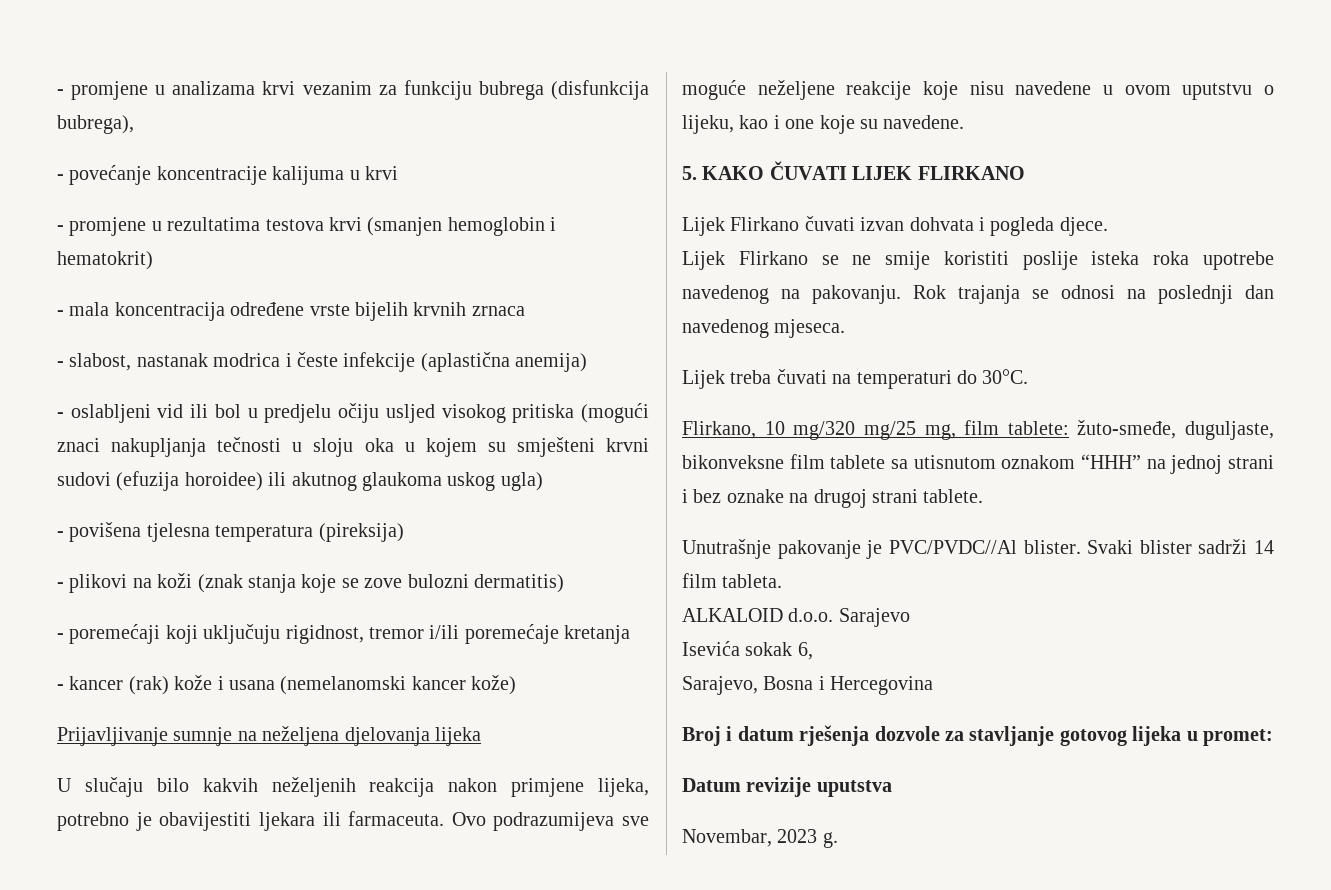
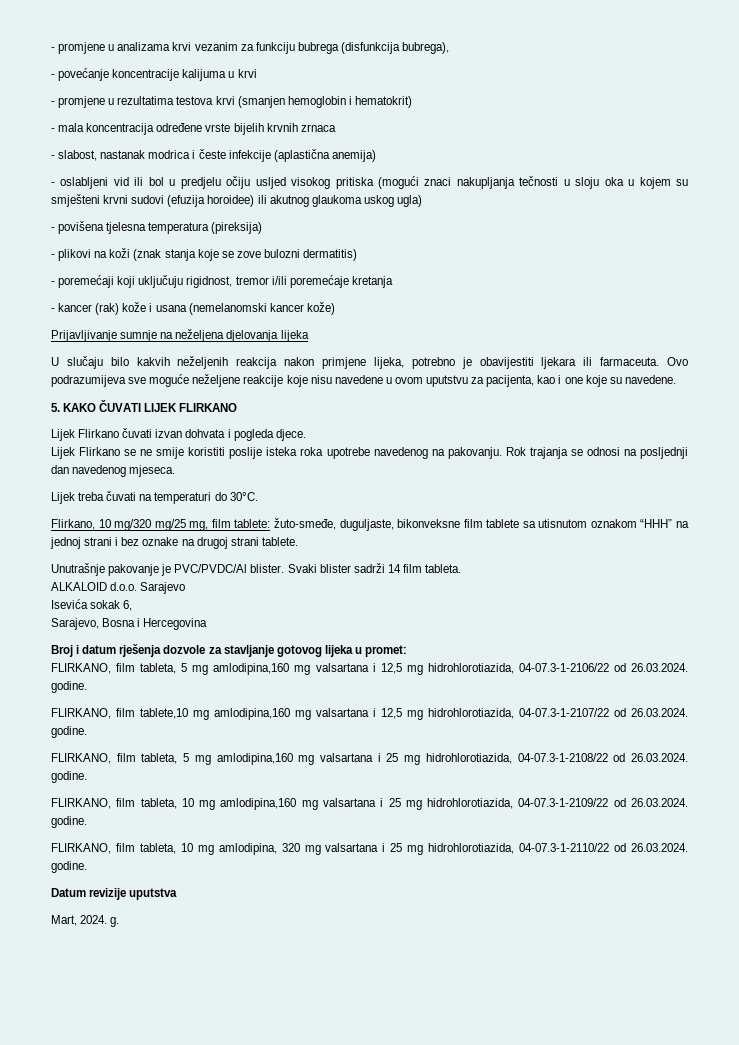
- Ovo podrazumijeva sve moguće neželjene reakcije koje nisu navedene u ovom uputstvu o lijeku, kao i one koje su navedene.
+ Ovo podrazumijeva sve moguće neželjene reakcije koje nisu navedene u ovom uputstvu za pacijenta, kao i one koje su navedene.
- Rok trajanja se odnosi na poslednji dan navedenog mjeseca.
+ Rok trajanja se odnosi na posljednji dan navedenog mjeseca.
- Unutrašnje pakovanje je PVC/PVDC//Al blister.
+ Unutrašnje pakovanje je PVC/PVDC/Al blister.
+ FLIRKANO, film tableta, 5 mg amlodipina,160 mg valsartana i 12,5 mg hidrohlorotiazida, 04-07.3-1-2106/22 od 26.03.2024. godine.
+ FLIRKANO, film tablete,10 mg amlodipina,160 mg valsartana i 12,5 mg hidrohlorotiazida, 04-07.3-1-2107/22 od 26.03.2024. godine.
+ FLIRKANO, film tableta, 5 mg amlodipina,160 mg valsartana i 25 mg hidrohlorotiazida, 04-07.3-1-2108/22 od 26.03.2024. godine.
+ FLIRKANO, film tableta, 10 mg amlodipina,160 mg valsartana i 25 mg hidrohlorotiazida, 04-07.3-1-2109/22 od 26.03.2024. godine.
+ FLIRKANO, film tableta, 10 mg amlodipina, 320 mg valsartana i 25 mg hidrohlorotiazida, 04-07.3-1-2110/22 od 26.03.2024. godine.
- Novembar, 2023 g.
+ Mart, 2024. g.

